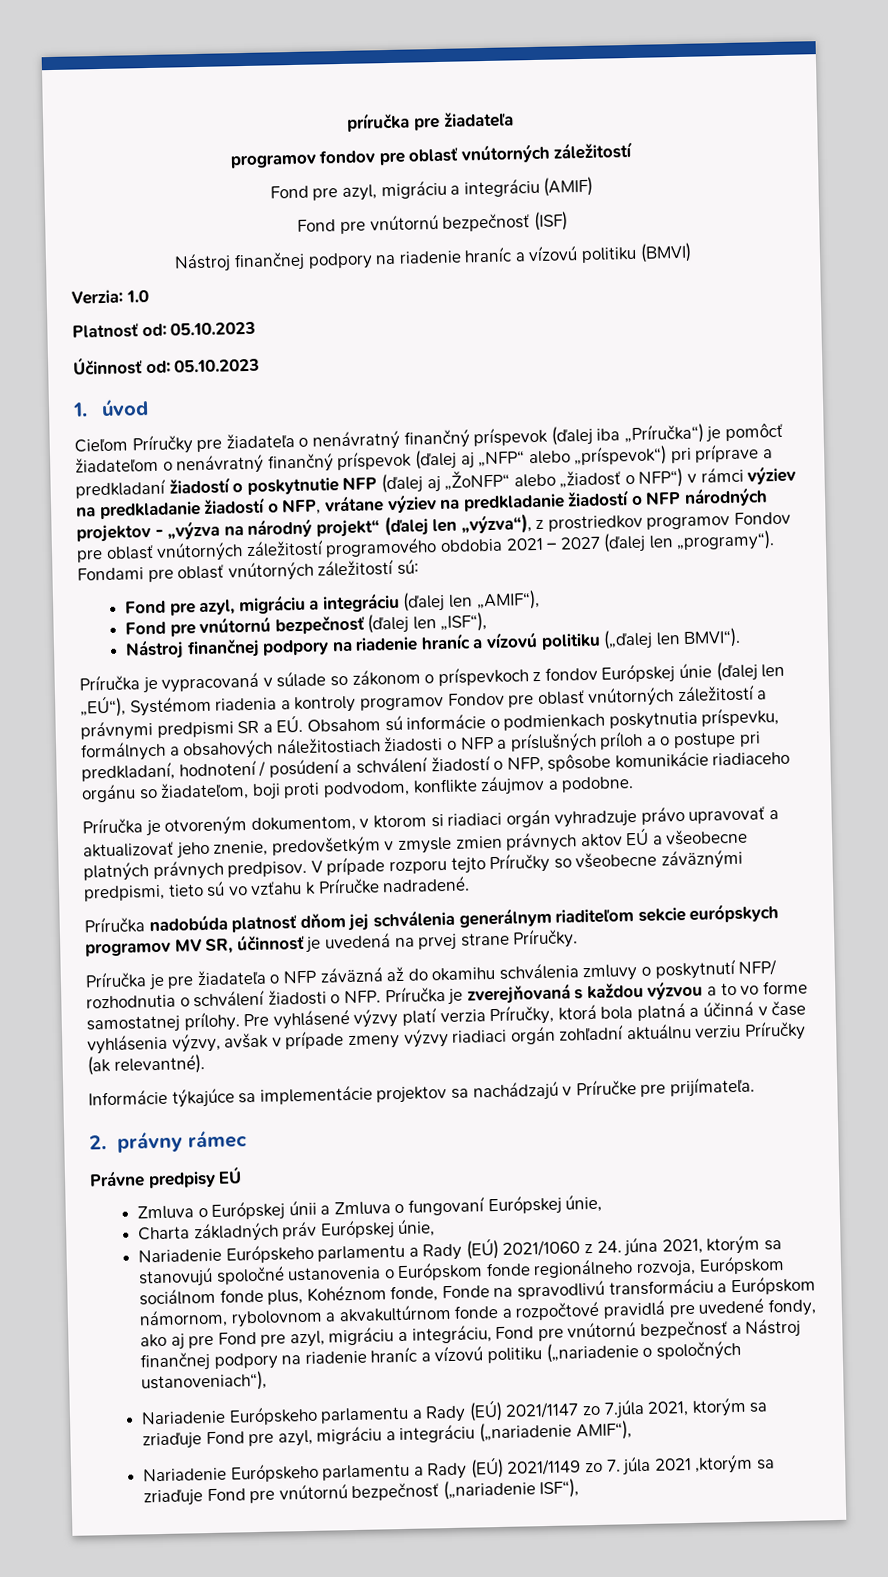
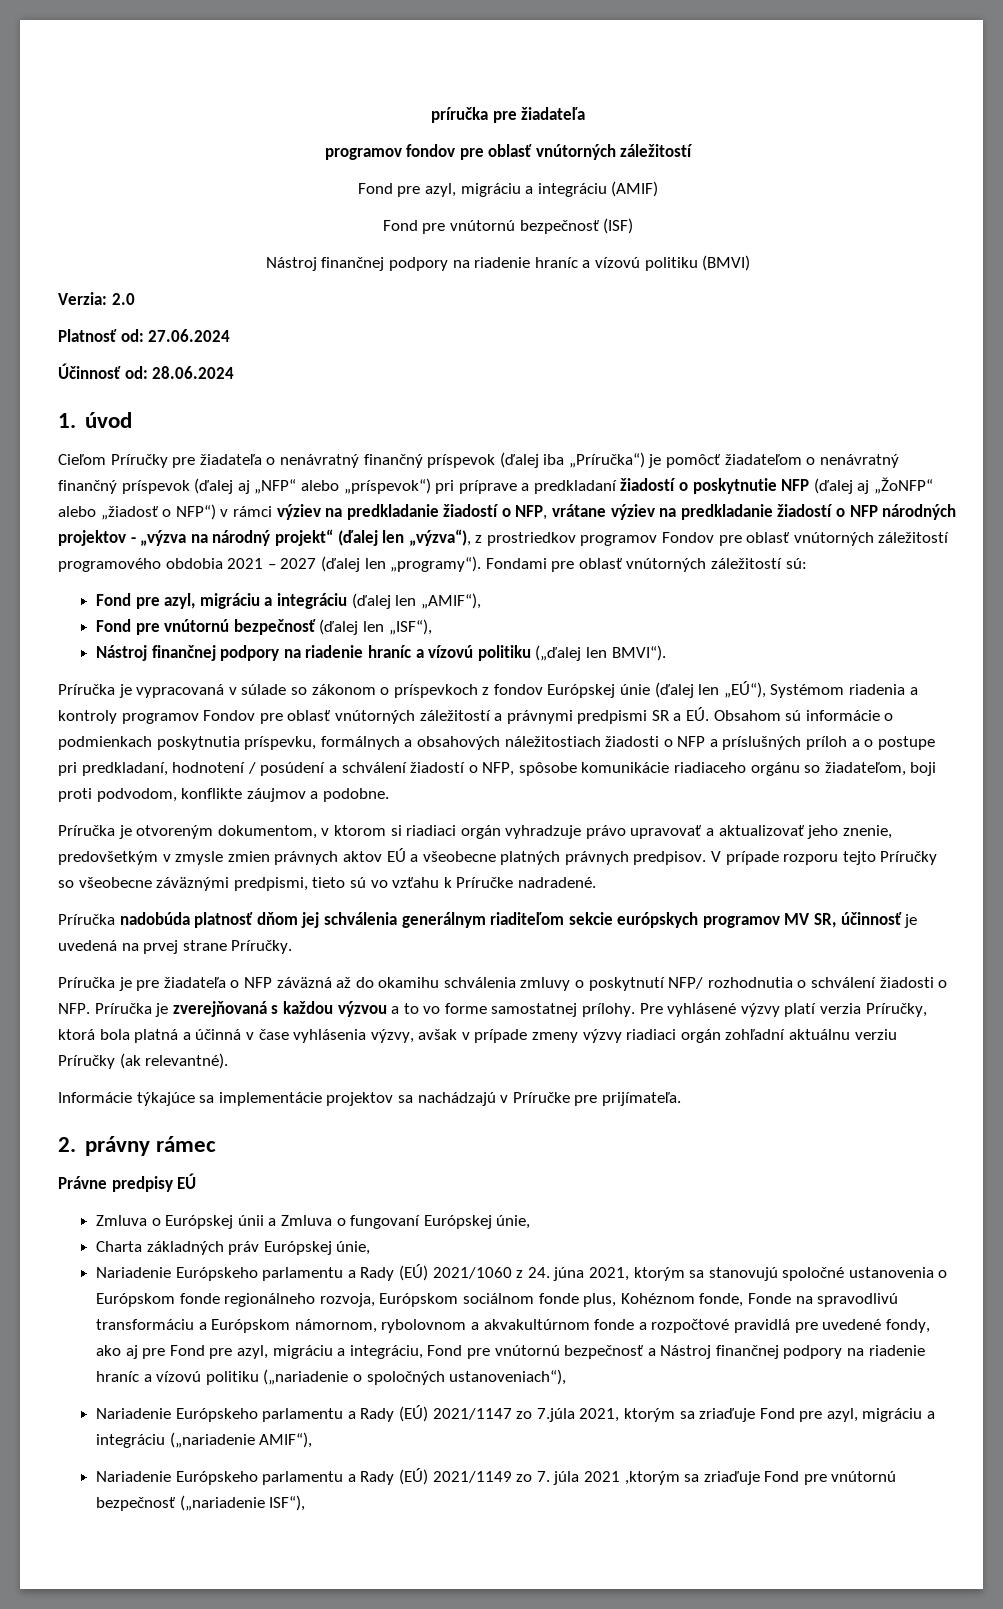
- Verzia: 1.0
+ Verzia: 2.0
- Platnosť od: 05.10.2023
+ Platnosť od: 27.06.2024
- Účinnosť od: 05.10.2023
+ Účinnosť od: 28.06.2024

